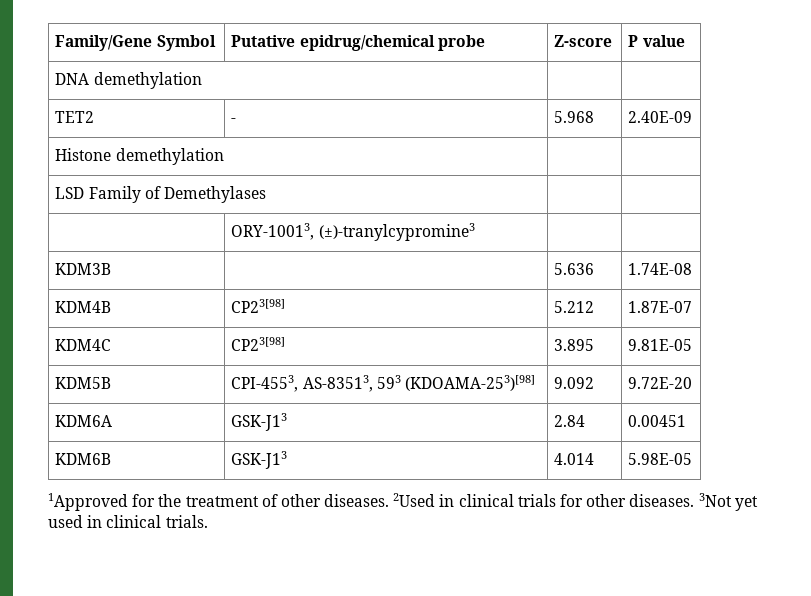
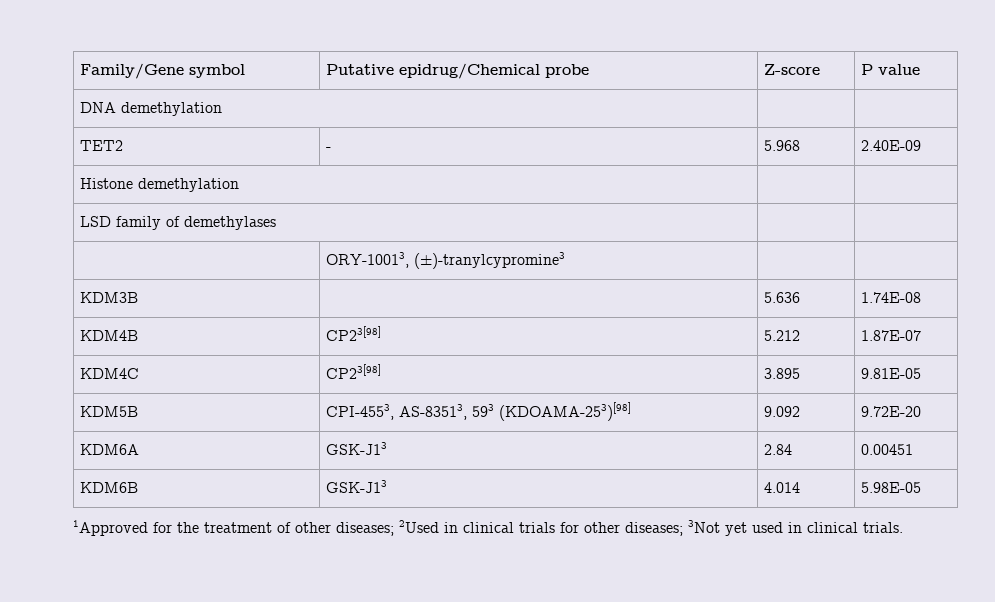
- Family/Gene Symbol | Putative epidrug/chemical probe | Z-score | P value
+ Family/Gene symbol | Putative epidrug/Chemical probe | Z-score | P value
- LSD Family of Demethylases | |
+ LSD family of demethylases | |
- 1Approved for the treatment of other diseases. 2Used in clinical trials for other diseases. 3Not yet used in clinical trials.
+ 1Approved for the treatment of other diseases; 2Used in clinical trials for other diseases; 3Not yet used in clinical trials.

